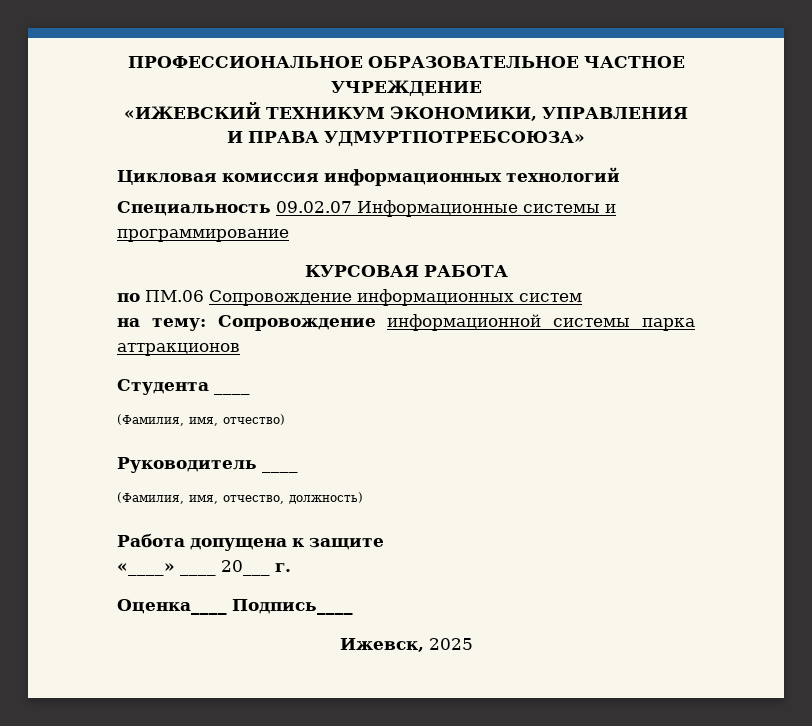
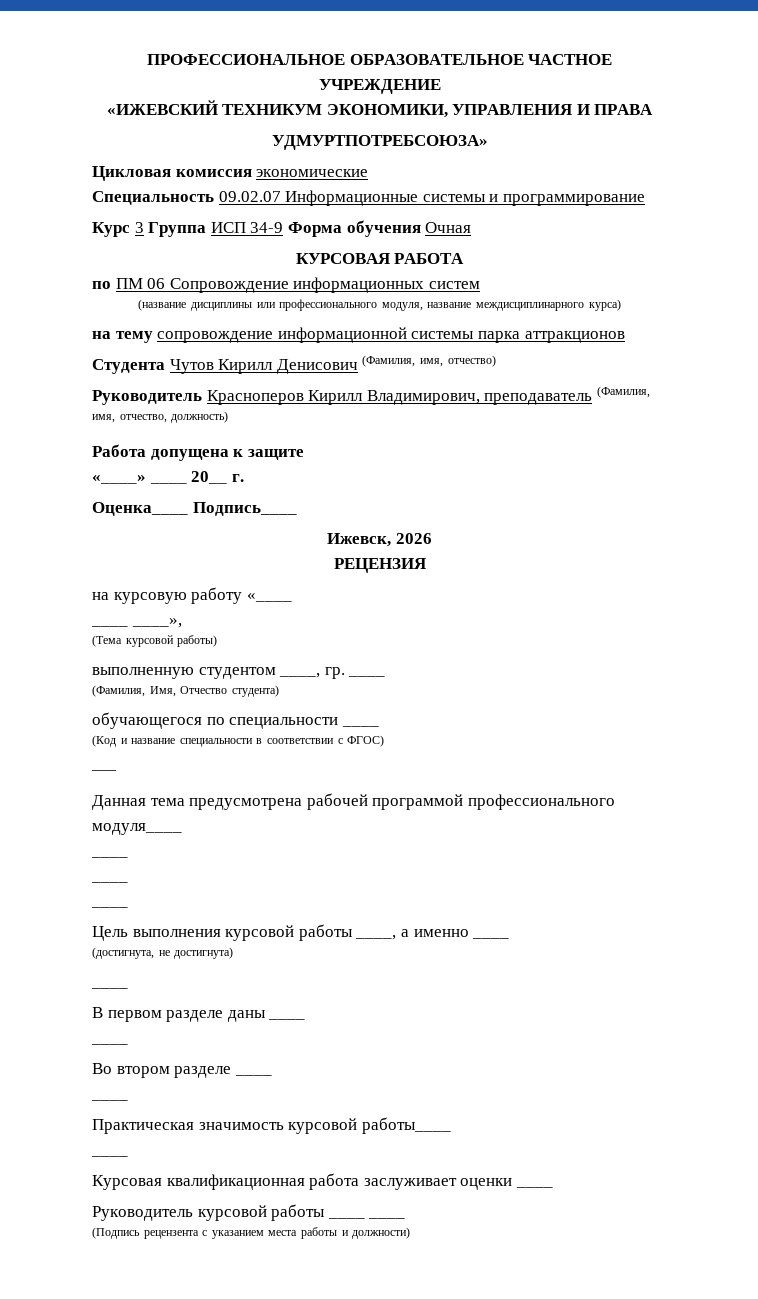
- «ИЖЕВСКИЙ ТЕХНИКУМ ЭКОНОМИКИ, УПРАВЛЕНИЯ И ПРАВА УДМУРТПОТРЕБСОЮЗА»
+ «ИЖЕВСКИЙ ТЕХНИКУМ ЭКОНОМИКИ, УПРАВЛЕНИЯ И ПРАВА
+ УДМУРТПОТРЕБСОЮЗА»
- Цикловая комиссия информационных технологий
+ Цикловая комиссия экономические
+ Курс 3 Группа ИСП 34-9 Форма обучения Очная
- по ПМ.06 Сопровождение информационных систем
+ по ПМ 06 Сопровождение информационных систем
- на тему: Сопровождение информационной системы парка аттракционов
+ (название дисциплины или профессионального модуля, название междисциплинарного курса)
+ на тему сопровождение информационной системы парка аттракционов
- Студента ____
- (Фамилия, имя, отчество)
+ Студента Чутов Кирилл Денисович (Фамилия, имя, отчество)
- Руководитель ____
- (Фамилия, имя, отчество, должность)
+ Руководитель Красноперов Кирилл Владимирович, преподаватель (Фамилия, имя, отчество, должность)
- «____» ____ 20___ г.
+ «____» ____ 20__ г.
- Ижевск, 2025
+ Ижевск, 2026
+ РЕЦЕНЗИЯ
+ на курсовую работу «____
+ ____ ____»,
+ (Тема курсовой работы)
+ выполненную студентом ____, гр. ____
+ (Фамилия, Имя, Отчество студента)
+ обучающегося по специальности ____
+ (Код и название специальности в соответствии с ФГОС)
+ ____
+ Данная тема предусмотрена рабочей программой профессионального модуля____
+ ____
+ ____
+ ____
+ Цель выполнения курсовой работы ____, а именно ____
+ (достигнута, не достигнута)
+ ____
+ В первом разделе даны ____
+ ____
+ Во втором разделе ____
+ ____
+ Практическая значимость курсовой работы____
+ ____
+ Курсовая квалификационная работа заслуживает оценки ____
+ Руководитель курсовой работы ____ ____
+ (Подпись рецензента с указанием места работы и должности)

